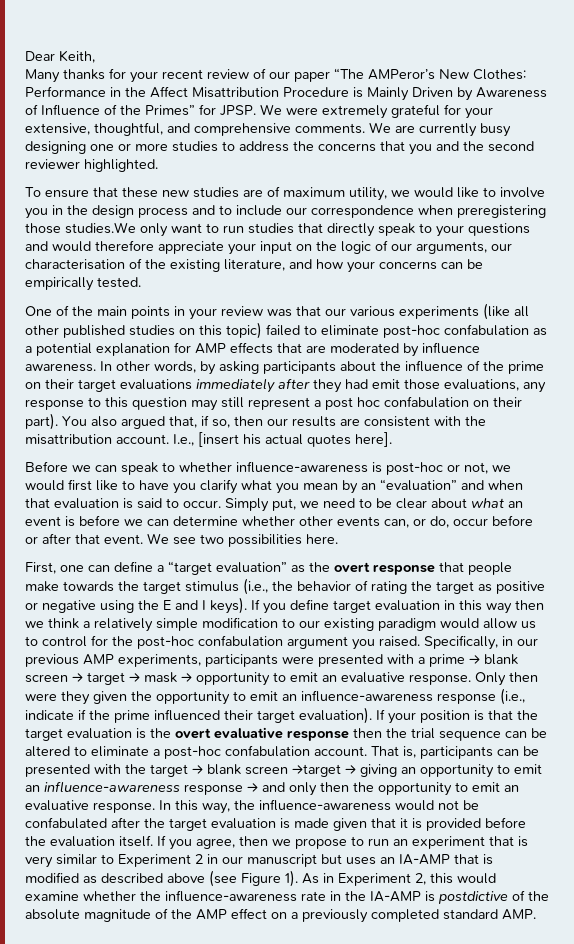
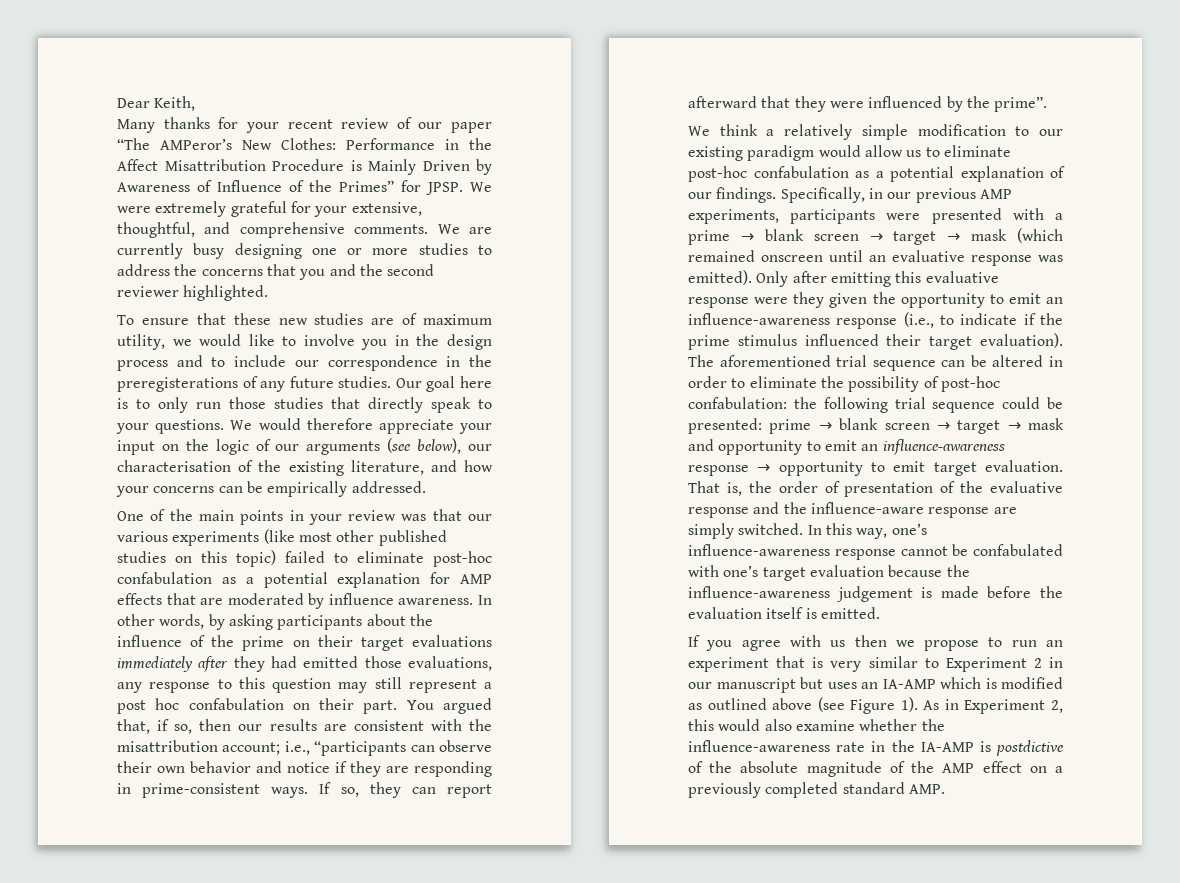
- To ensure that these new studies are of maximum utility, we would like to involve you in the design process and to include our correspondence when preregistering those studies.We only want to run studies that directly speak to your questions and would therefore appreciate your input on the logic of our arguments, our characterisation of the existing literature, and how your concerns can be empirically tested.
+ To ensure that these new studies are of maximum utility, we would like to involve you in the design process and to include our correspondence in the preregisterations of any future studies. Our goal here is to only run those studies that directly speak to your questions. We would therefore appreciate your input on the logic of our arguments (see below), our characterisation of the existing literature, and how your concerns can be empirically addressed.
- One of the main points in your review was that our various experiments (like all other published studies on this topic) failed to eliminate post-hoc confabulation as a potential explanation for AMP effects that are moderated by influence awareness.
+ One of the main points in your review was that our various experiments (like most other published studies on this topic) failed to eliminate post-hoc confabulation as a potential explanation for AMP effects that are moderated by influence awareness.
- In other words, by asking participants about the influence of the prime on their target evaluations immediately after they had emit those evaluations, any response to this question may still represent a post hoc confabulation on their part). You also argued that, if so, then our results are consistent with the misattribution account. I.e., [insert his actual quotes here].
- Before we can speak to whether influence-awareness is post-hoc or not, we would first like to have you clarify what you mean by an “evaluation” and when that evaluation is said to occur. Simply put, we need to be clear about what an event is before we can determine whether other events can, or do, occur before or after that event. We see two possibilities here.
- First, one can define a “target evaluation” as the overt response that people make towards the target stimulus (i.e., the behavior of rating the target as positive or negative using the E and I keys). If you define target evaluation in this way then we think a relatively simple modification to our existing paradigm would allow us to control for the post-hoc confabulation argument you raised.
+ In other words, by asking participants about the influence of the prime on their target evaluations immediately after they had emitted those evaluations, any response to this question may still represent a post hoc confabulation on their part. You argued that, if so, then our results are consistent with the misattribution account; i.e., “participants can observe their own behavior and notice if they are responding in prime-consistent ways. If so, they can report afterward that they were influenced by the prime”.
+ We think a relatively simple modification to our existing paradigm would allow us to eliminate post-hoc confabulation as a potential explanation of our findings.
- Specifically, in our previous AMP experiments, participants were presented with a prime → blank screen → target → mask → opportunity to emit an evaluative response. Only then were they given the opportunity to emit an influence-awareness response (i.e., indicate if the prime influenced their target evaluation).
+ Specifically, in our previous AMP experiments, participants were presented with a prime → blank screen → target → mask (which remained onscreen until an evaluative response was emitted). Only after emitting this evaluative response were they given the opportunity to emit an influence-awareness response (i.e., to indicate if the prime stimulus influenced their target evaluation).
- If your position is that the target evaluation is the overt evaluative response then the trial sequence can be altered to eliminate a post-hoc confabulation account. That is, participants can be presented with the target → blank screen →target → giving an opportunity to emit an influence-awareness response → and only then the opportunity to emit an evaluative response. In this way, the influence-awareness would not be confabulated after the target evaluation is made given that it is provided before the evaluation itself. If you agree, then we propose to run an experiment that is very similar to Experiment 2 in our manuscript but uses an IA-AMP that is modified as described above (see Figure 1).
+ The aforementioned trial sequence can be altered in order to eliminate the possibility of post-hoc confabulation: the following trial sequence could be presented: prime → blank screen → target → mask and opportunity to emit an influence-awareness response → opportunity to emit target evaluation. That is, the order of presentation of the evaluative response and the influence-aware response are simply switched. In this way, one’s influence-awareness response cannot be confabulated with one’s target evaluation because the influence-awareness judgement is made before the evaluation itself is emitted.
+ If you agree with us then we propose to run an experiment that is very similar to Experiment 2 in our manuscript but uses an IA-AMP which is modified as outlined above (see Figure 1).
- As in Experiment 2, this would examine whether the influence-awareness rate in the IA-AMP is postdictive of the absolute magnitude of the AMP effect on a previously completed standard AMP.
+ As in Experiment 2, this would also examine whether the influence-awareness rate in the IA-AMP is postdictive of the absolute magnitude of the AMP effect on a previously completed standard AMP.

